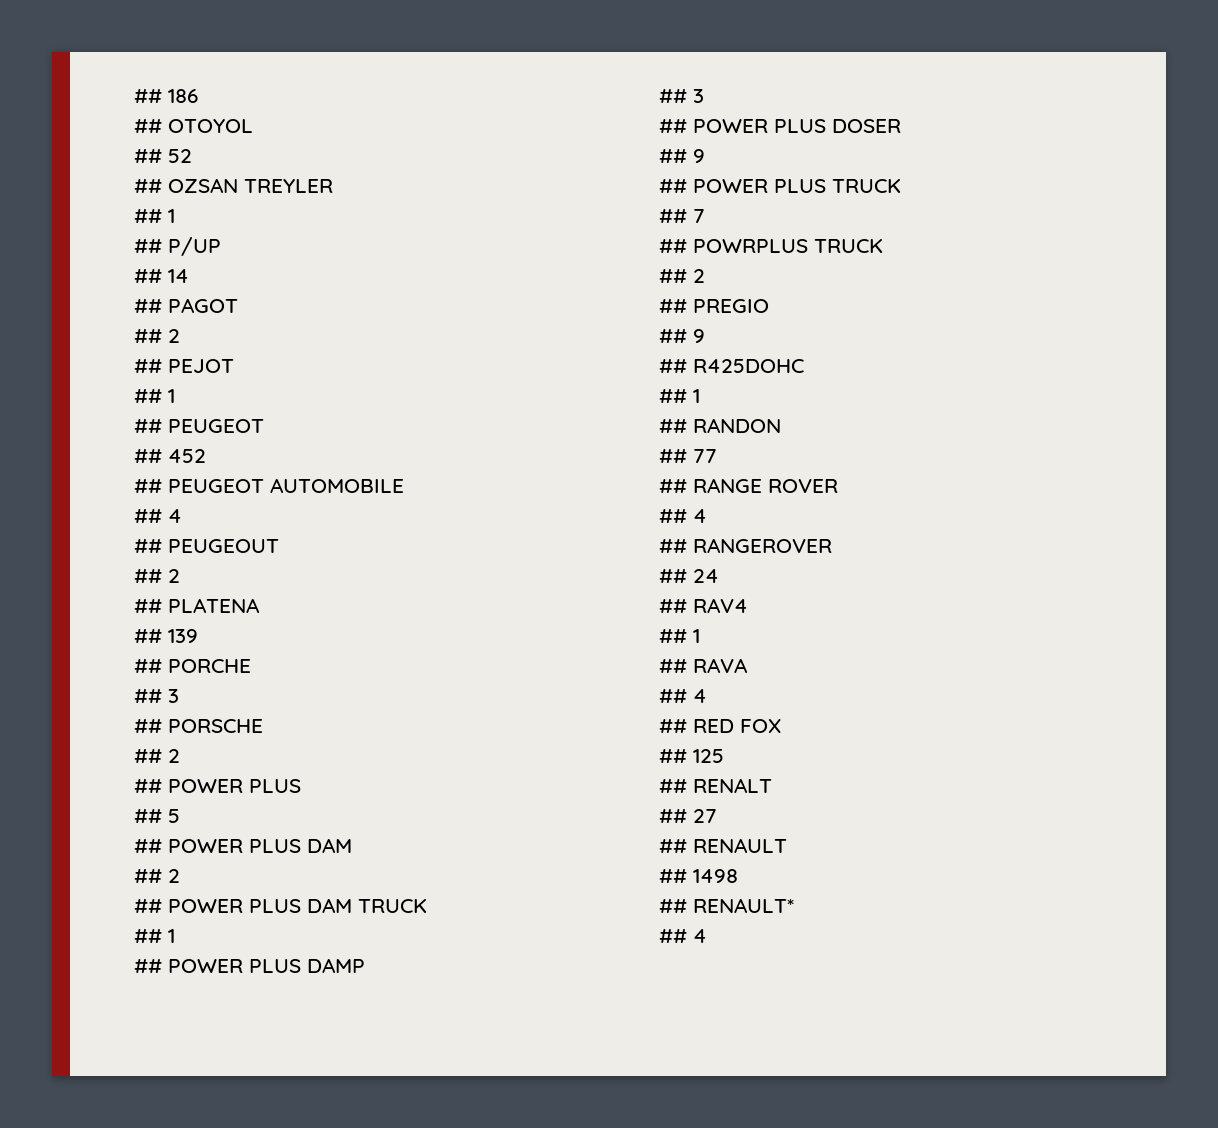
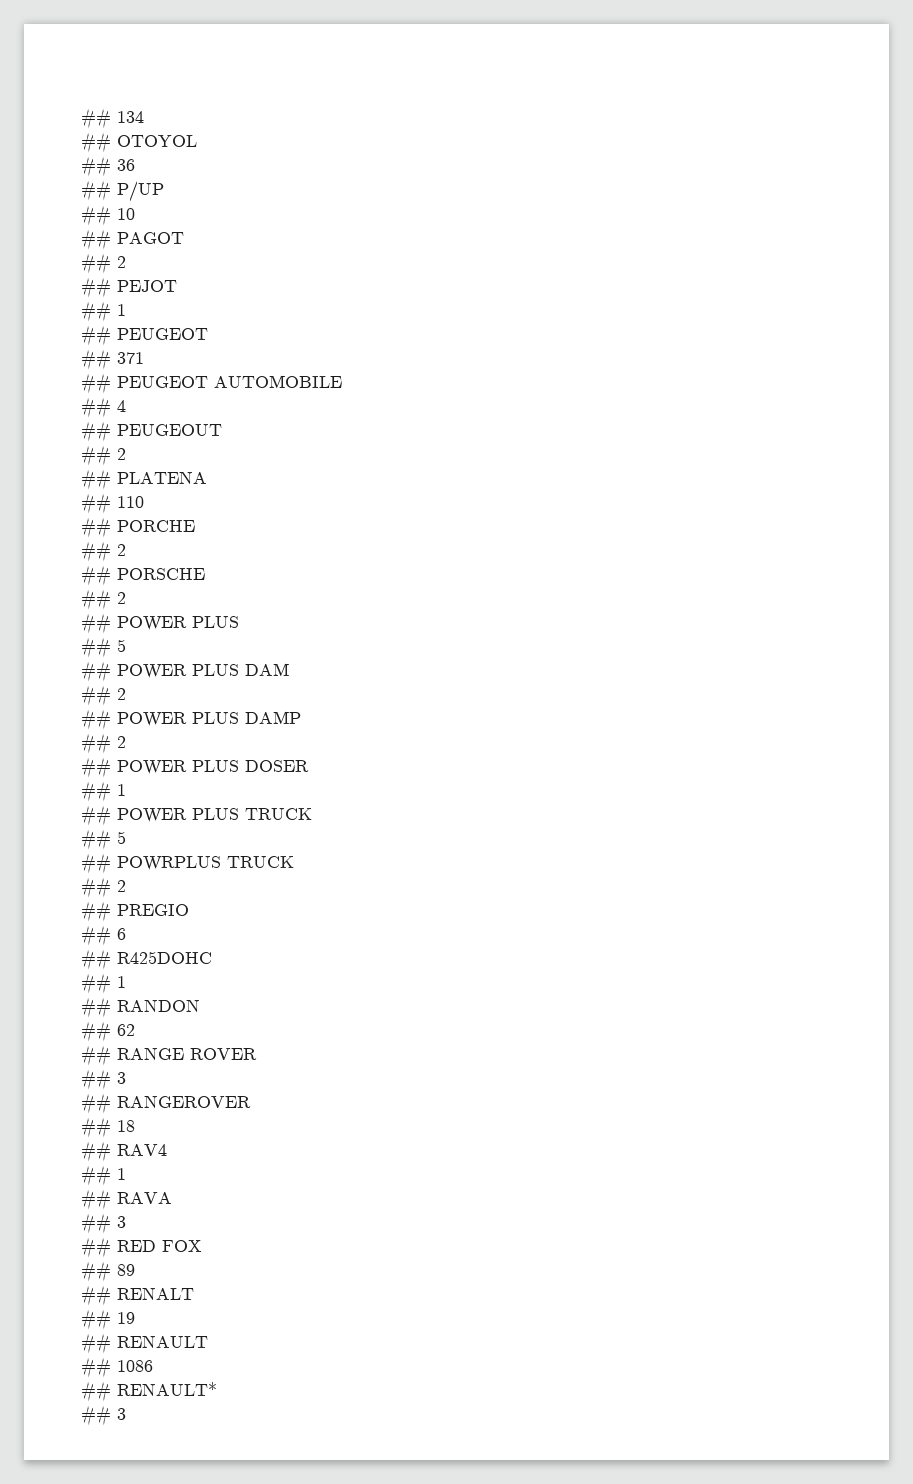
- ## 186
+ ## 134
- ## 52
- ## OZSAN TREYLER
- ## 1
+ ## 36
- ## 14
+ ## 10
- ## 452
+ ## 371
- ## 139
+ ## 110
  ## PORCHE
- ## 3
+ ## 2
- ## POWER PLUS DAM TRUCK
+ ## POWER PLUS DAMP
+ ## 2
+ ## POWER PLUS DOSER
  ## 1
- ## POWER PLUS DAMP
- ## 3
- ## POWER PLUS DOSER
- ## 9
  ## POWER PLUS TRUCK
- ## 7
+ ## 5
  ## PREGIO
- ## 9
+ ## 6
- ## 77
+ ## 62
  ## RANGE ROVER
- ## 4
+ ## 3
- ## 24
+ ## 18
  ## RAVA
- ## 4
+ ## 3
- ## 125
+ ## 89
- ## 27
+ ## 19
- ## 1498
+ ## 1086
  ## RENAULT*
- ## 4
+ ## 3

